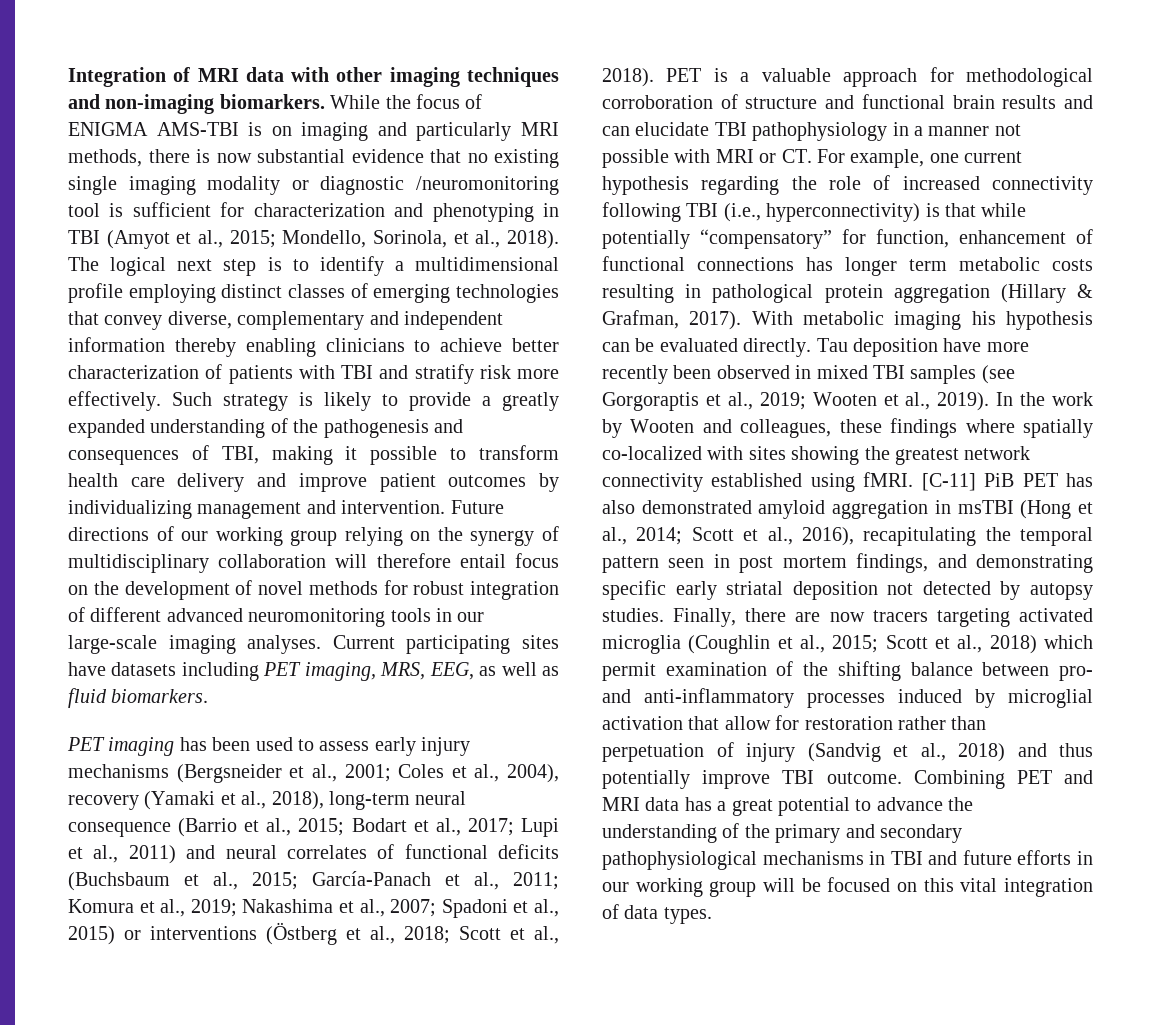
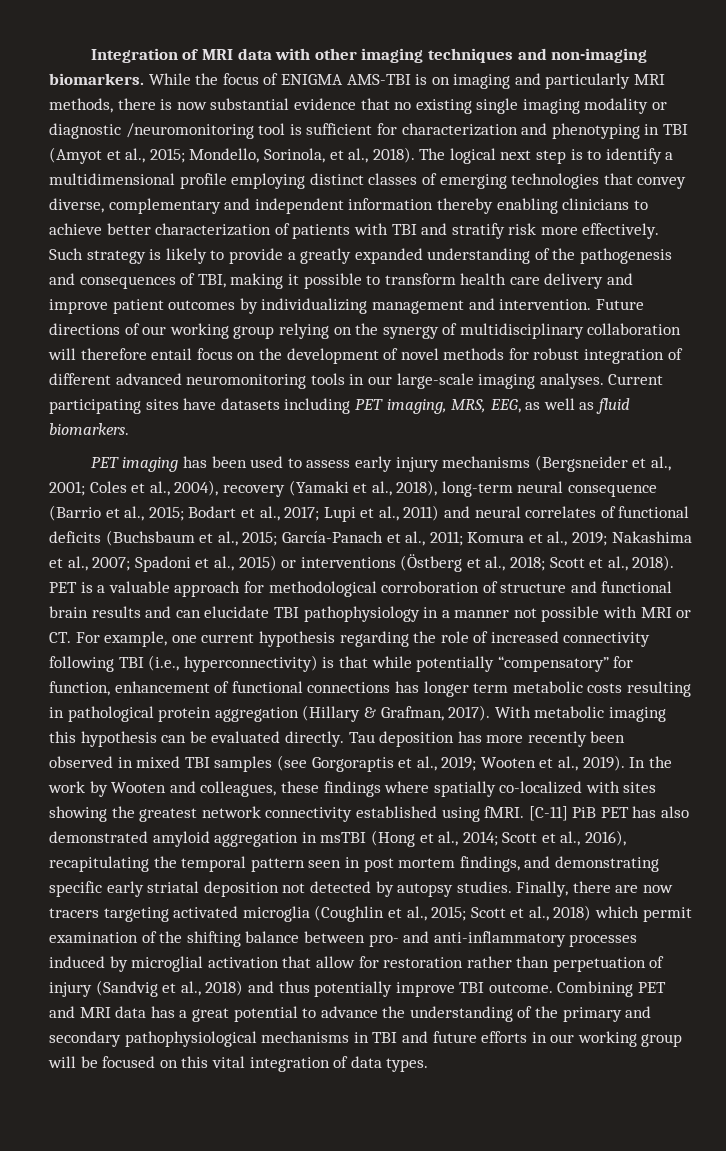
- With metabolic imaging his hypothesis can be evaluated directly.
+ With metabolic imaging this hypothesis can be evaluated directly.
- Tau deposition have more recently been observed in mixed TBI samples (see Gorgoraptis et al., 2019; Wooten et al., 2019).
+ Tau deposition has more recently been observed in mixed TBI samples (see Gorgoraptis et al., 2019; Wooten et al., 2019).

